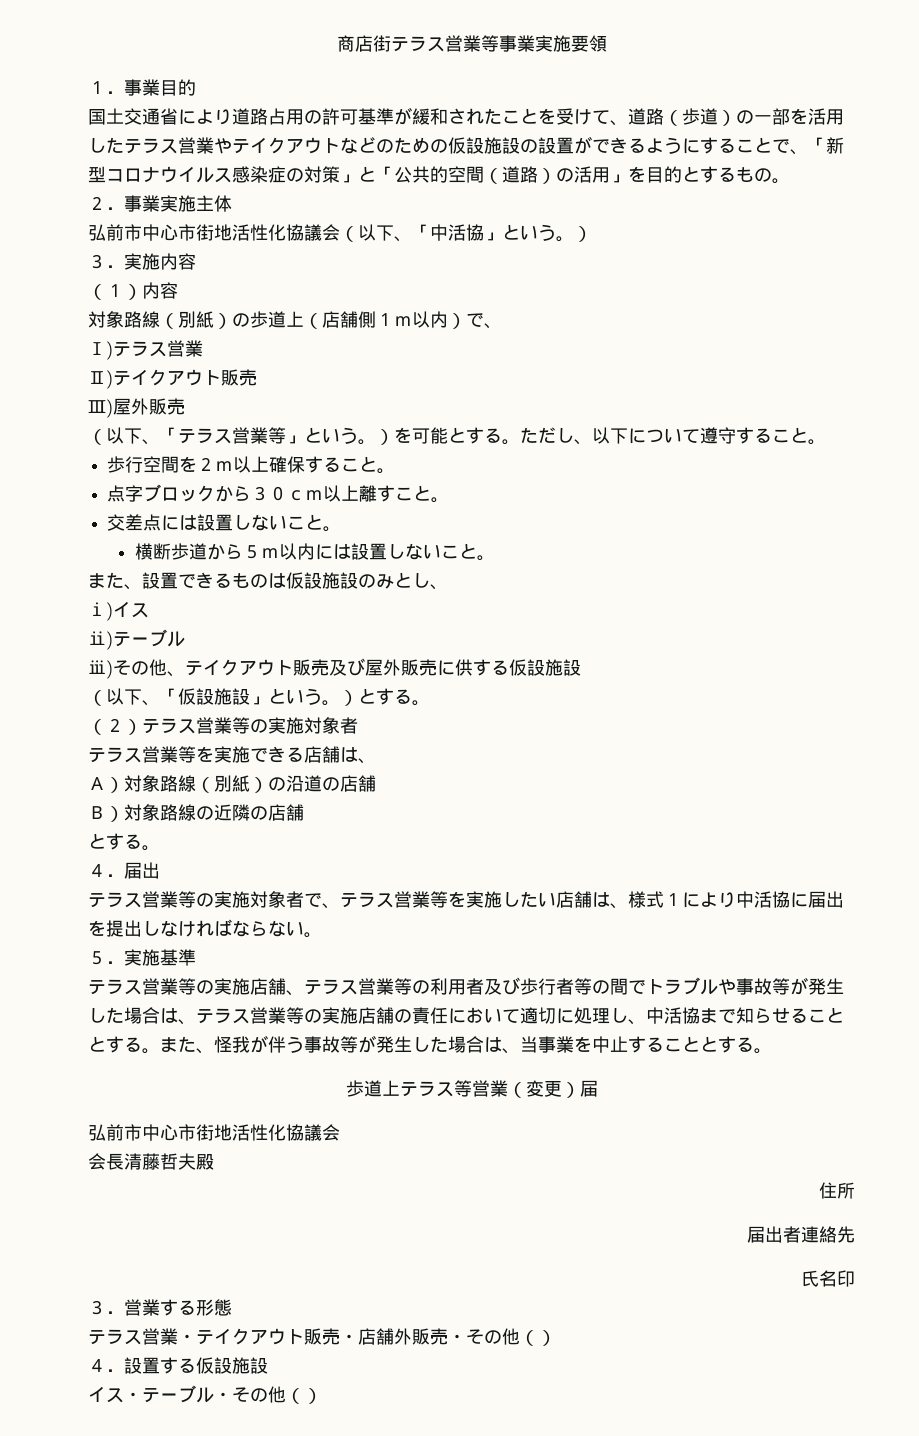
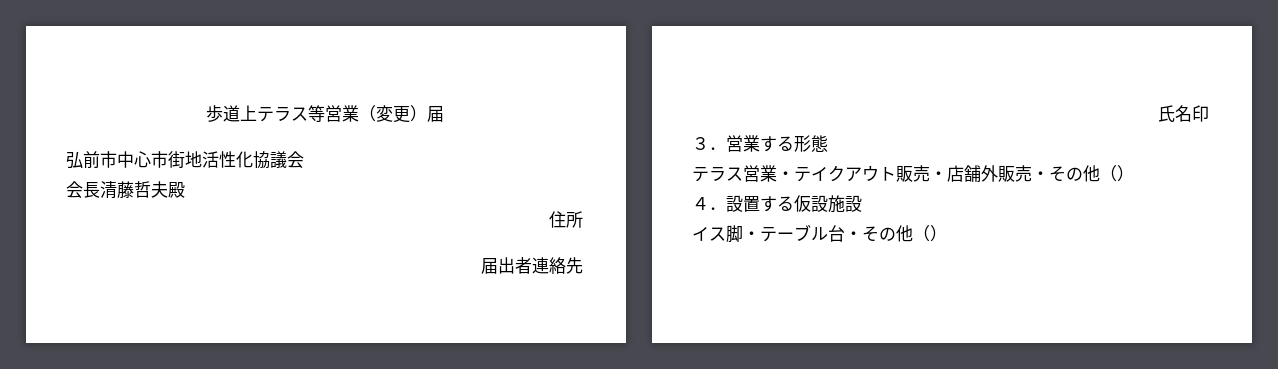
- 商店街テラス営業等事業実施要領
- １．事業目的
- 国土交通省により道路占用の許可基準が緩和されたことを受けて、道路（歩道）の一部を活用したテラス営業やテイクアウトなどのための仮設施設の設置ができるようにすることで、「新型コロナウイルス感染症の対策」と「公共的空間（道路）の活用」を目的とするもの。
- ２．事業実施主体
- 弘前市中心市街地活性化協議会（以下、「中活協」という。）
- ３．実施内容
- （１）内容
- 対象路線（別紙）の歩道上（店舗側１ｍ以内）で、
- Ⅰ)テラス営業
- Ⅱ)テイクアウト販売
- Ⅲ)屋外販売
- （以下、「テラス営業等」という。）を可能とする。ただし、以下について遵守すること。
- 歩行空間を２ｍ以上確保すること。
- 点字ブロックから３０ｃｍ以上離すこと。
- 交差点には設置しないこと。
- 横断歩道から５ｍ以内には設置しないこと。
- また、設置できるものは仮設施設のみとし、
- ⅰ)イス
- ⅱ)テーブル
- ⅲ)その他、テイクアウト販売及び屋外販売に供する仮設施設
- （以下、「仮設施設」という。）とする。
- （２）テラス営業等の実施対象者
- テラス営業等を実施できる店舗は、
- Ａ）対象路線（別紙）の沿道の店舗
- Ｂ）対象路線の近隣の店舗
- とする。
- ４．届出
- テラス営業等の実施対象者で、テラス営業等を実施したい店舗は、様式１により中活協に届出を提出しなければならない。
- ５．実施基準
- テラス営業等の実施店舗、テラス営業等の利用者及び歩行者等の間でトラブルや事故等が発生した場合は、テラス営業等の実施店舗の責任において適切に処理し、中活協まで知らせることとする。また、怪我が伴う事故等が発生した場合は、当事業を中止することとする。
- イス・テーブル・その他（）
+ イス脚・テーブル台・その他（）

